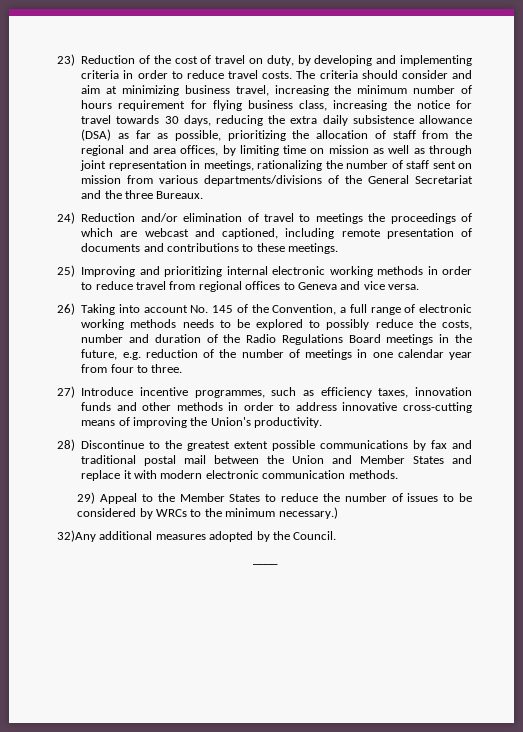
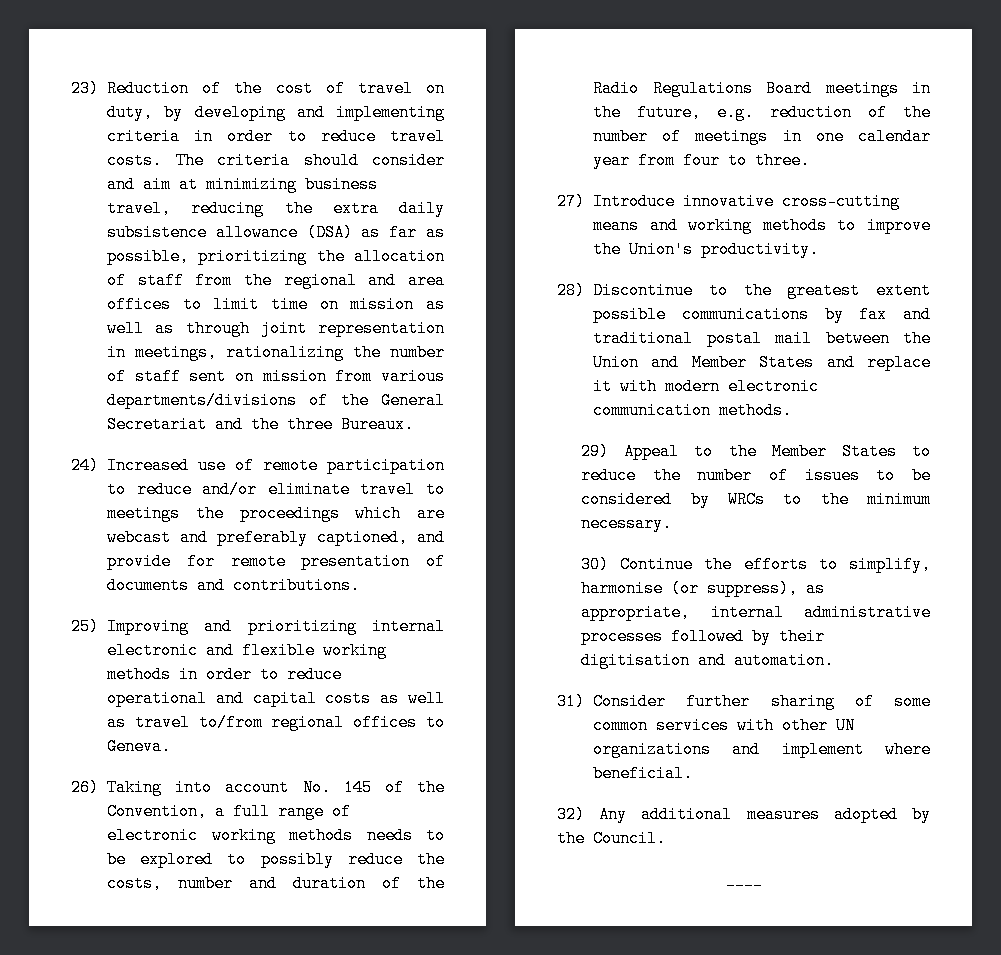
- The criteria should consider and aim at minimizing business travel, increasing the minimum number of hours requirement for flying business class, increasing the notice for travel towards 30 days, reducing the extra daily subsistence allowance (DSA) as far as possible, prioritizing the allocation of staff from the regional and area offices, by limiting time on mission as well as through joint representation in meetings, rationalizing the number of staff sent on mission from various departments/divisions of the General Secretariat and the three Bureaux.
+ The criteria should consider and aim at minimizing business travel, reducing the extra daily subsistence allowance (DSA) as far as possible, prioritizing the allocation of staff from the regional and area offices to limit time on mission as well as through joint representation in meetings, rationalizing the number of staff sent on mission from various departments/divisions of the General Secretariat and the three Bureaux.
- 24) Reduction and/or elimination of travel to meetings the proceedings of which are webcast and captioned, including remote presentation of documents and contributions to these meetings.
+ 24) Increased use of remote participation to reduce and/or eliminate travel to meetings the proceedings which are webcast and preferably captioned, and provide for remote presentation of documents and contributions.
- 25) Improving and prioritizing internal electronic working methods in order to reduce travel from regional offices to Geneva and vice versa.
+ 25) Improving and prioritizing internal electronic and flexible working methods in order to reduce operational and capital costs as well as travel to/from regional offices to Geneva.
- 27) Introduce incentive programmes, such as efficiency taxes, innovation funds and other methods in order to address innovative cross-cutting means of improving the Union's productivity.
+ 27) Introduce innovative cross-cutting means and working methods to improve the Union's productivity.
- 29) Appeal to the Member States to reduce the number of issues to be considered by WRCs to the minimum necessary.)
- 32)Any additional measures adopted by the Council.
+ 29) Appeal to the Member States to reduce the number of issues to be considered by WRCs to the minimum necessary.
+ 30) Continue the efforts to simplify, harmonise (or suppress), as appropriate, internal administrative processes followed by their digitisation and automation.
+ 31) Consider further sharing of some common services with other UN organizations and implement where beneficial.
+ 32) Any additional measures adopted by the Council.

